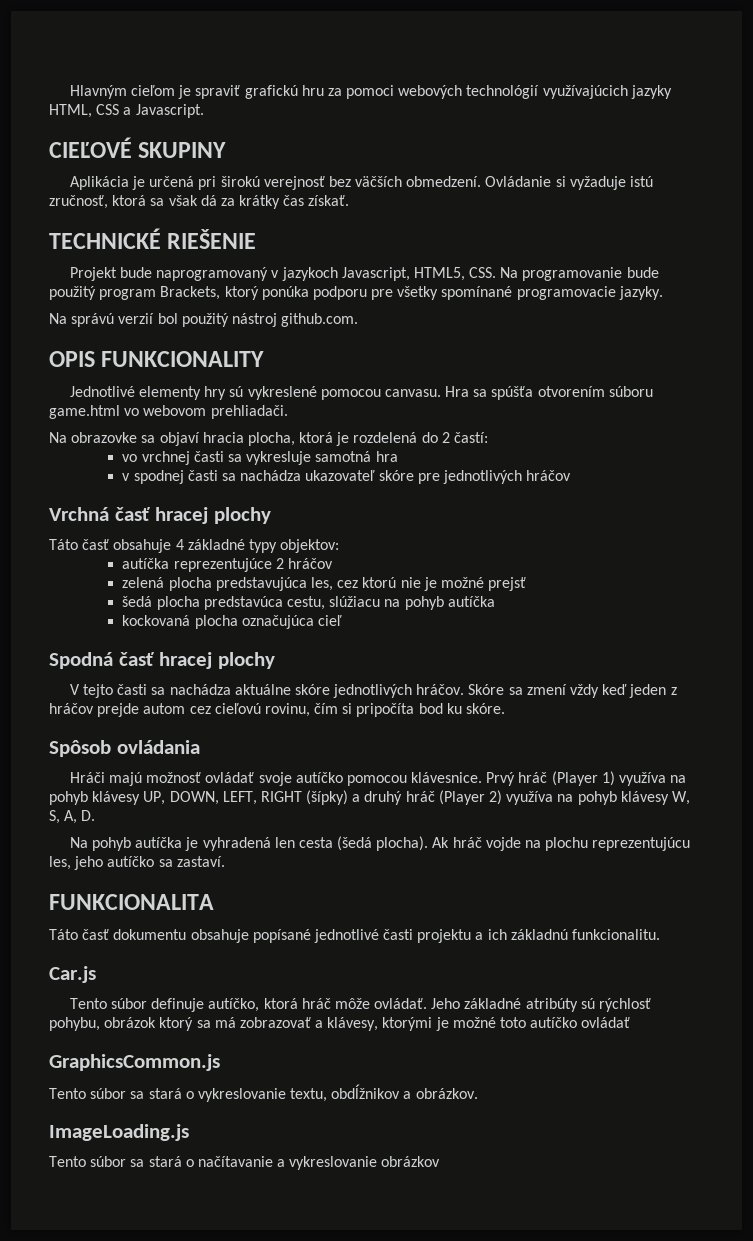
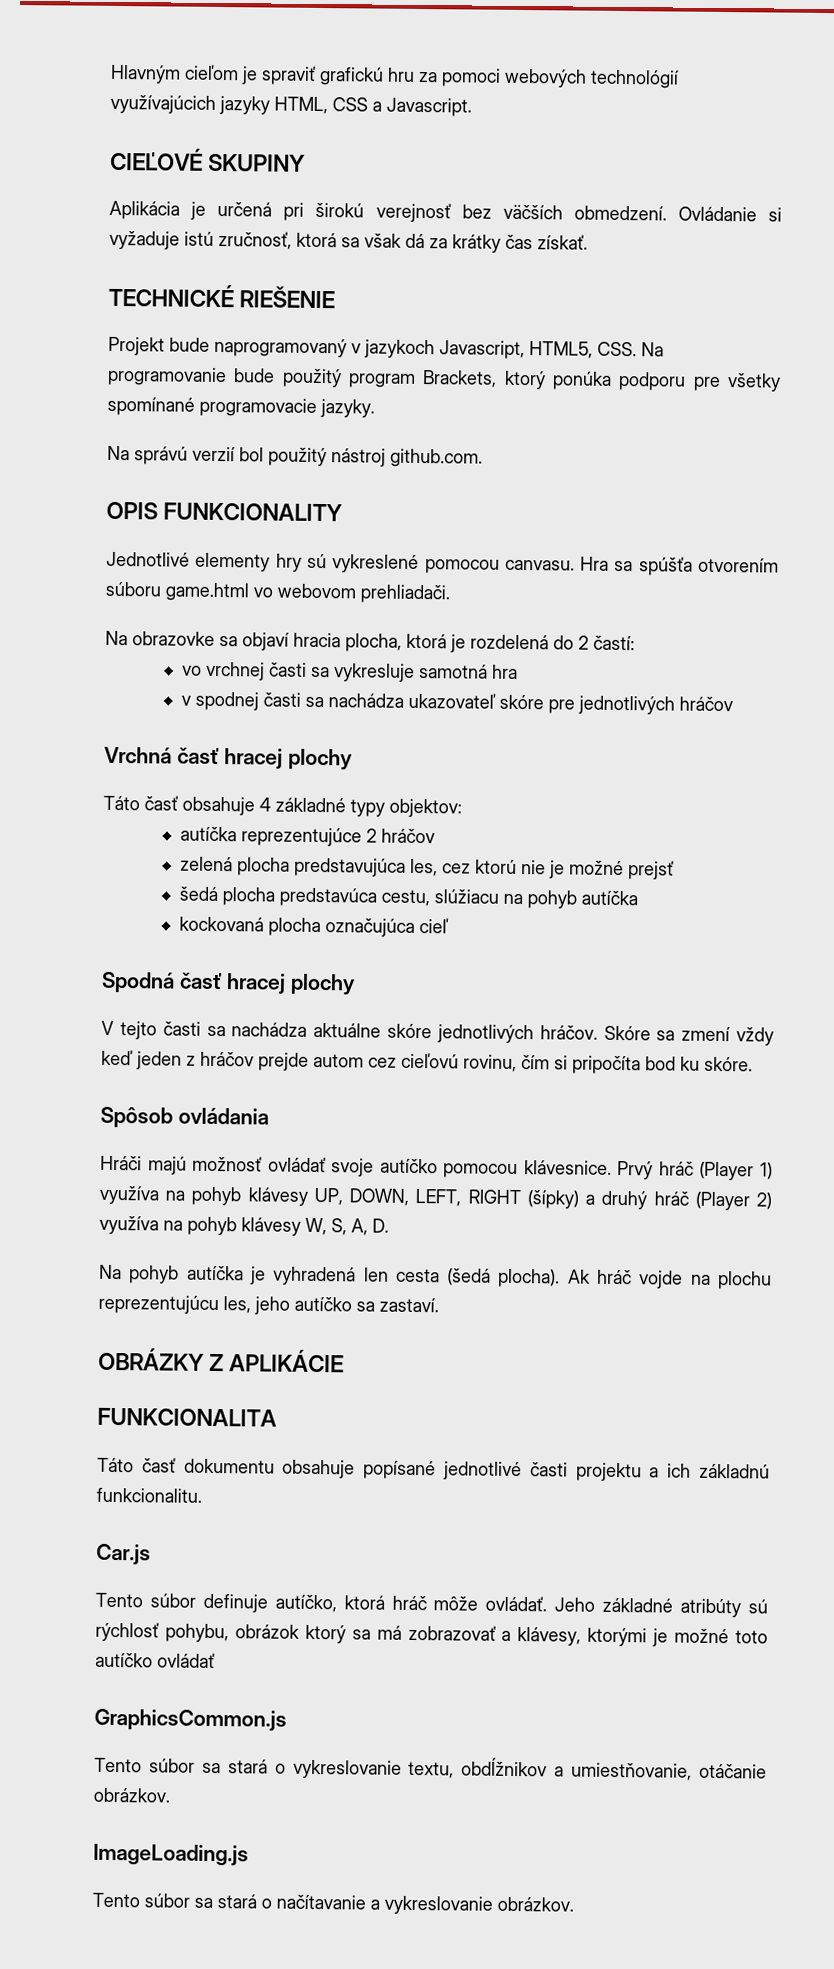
+ OBRÁZKY Z APLIKÁCIE
- Tento súbor sa stará o vykreslovanie textu, obdĺžnikov a obrázkov.
+ Tento súbor sa stará o vykreslovanie textu, obdĺžnikov a umiestňovanie, otáčanie obrázkov.
- Tento súbor sa stará o načítavanie a vykreslovanie obrázkov
+ Tento súbor sa stará o načítavanie a vykreslovanie obrázkov.

